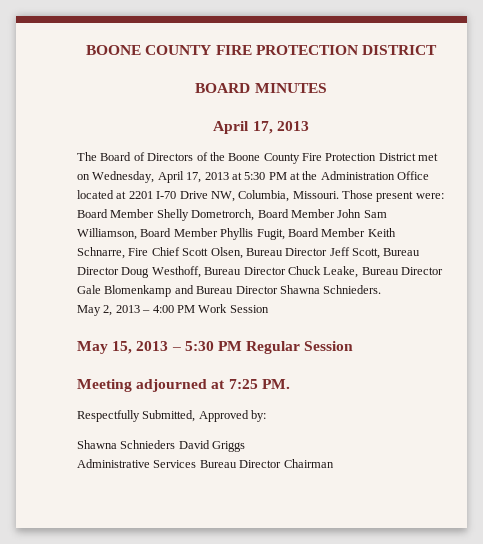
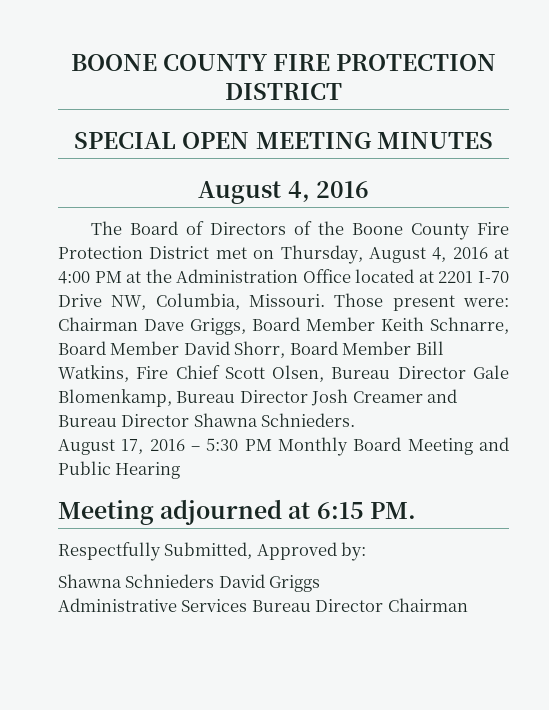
- BOARD MINUTES
- April 17, 2013
+ SPECIAL OPEN MEETING MINUTES
+ August 4, 2016
- The Board of Directors of the Boone County Fire Protection District met on Wednesday, April 17, 2013 at 5:30 PM at the Administration Office located at 2201 I-70 Drive NW, Columbia, Missouri.
+ The Board of Directors of the Boone County Fire Protection District met on Thursday, August 4, 2016 at 4:00 PM at the Administration Office located at 2201 I-70 Drive NW, Columbia, Missouri.
- Those present were: Board Member Shelly Dometrorch, Board Member John Sam Williamson, Board Member Phyllis Fugit, Board Member Keith Schnarre, Fire Chief Scott Olsen, Bureau Director Jeff Scott, Bureau Director Doug Westhoff, Bureau Director Chuck Leake, Bureau Director Gale Blomenkamp and Bureau Director Shawna Schnieders.
+ Those present were: Chairman Dave Griggs, Board Member Keith Schnarre, Board Member David Shorr, Board Member Bill Watkins, Fire Chief Scott Olsen, Bureau Director Gale Blomenkamp, Bureau Director Josh Creamer and Bureau Director Shawna Schnieders.
- May 2, 2013 – 4:00 PM Work Session
- May 15, 2013 – 5:30 PM Regular Session
+ August 17, 2016 – 5:30 PM Monthly Board Meeting and Public Hearing
- Meeting adjourned at 7:25 PM.
+ Meeting adjourned at 6:15 PM.

